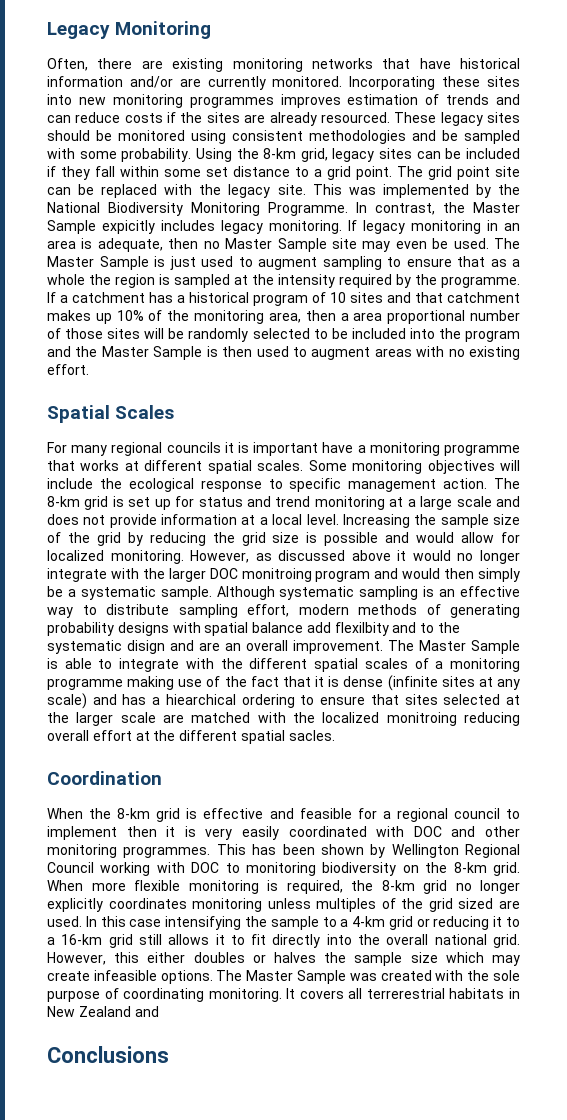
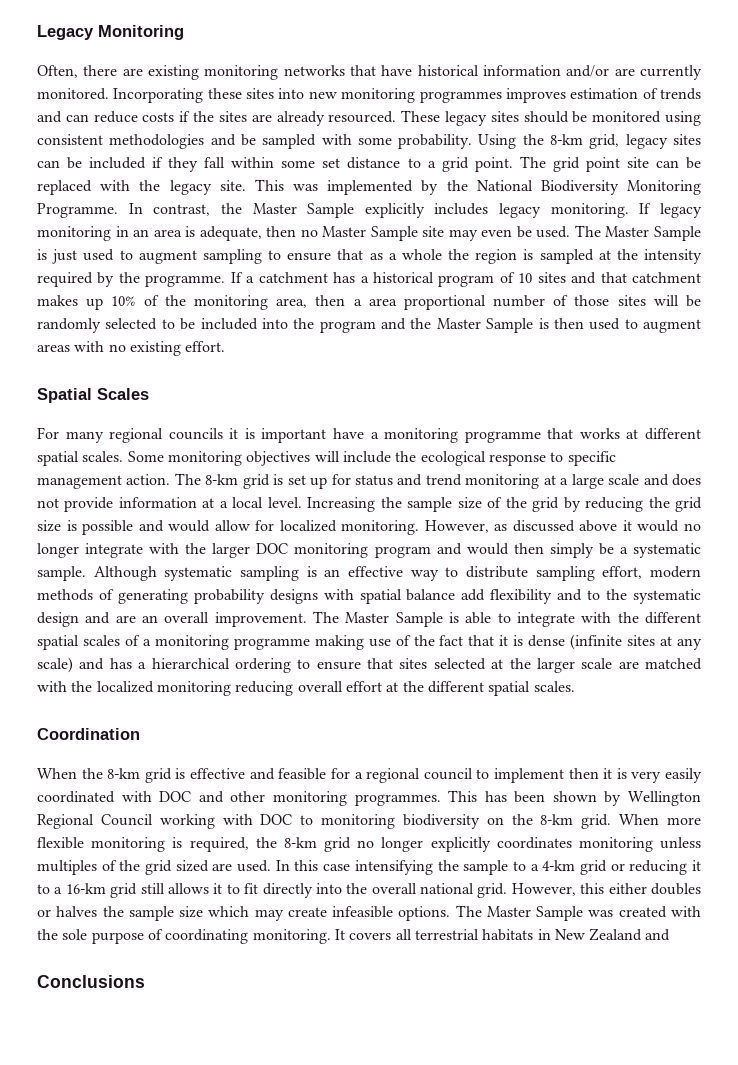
- In contrast, the Master Sample expicitly includes legacy monitoring.
+ In contrast, the Master Sample explicitly includes legacy monitoring.
- However, as discussed above it would no longer integrate with the larger DOC monitroing program and would then simply be a systematic sample.
+ However, as discussed above it would no longer integrate with the larger DOC monitoring program and would then simply be a systematic sample.
- Although systematic sampling is an effective way to distribute sampling effort, modern methods of generating probability designs with spatial balance add flexilbity and to the systematic disign and are an overall improvement.
+ Although systematic sampling is an effective way to distribute sampling effort, modern methods of generating probability designs with spatial balance add flexibility and to the systematic design and are an overall improvement.
- The Master Sample is able to integrate with the different spatial scales of a monitoring programme making use of the fact that it is dense (infinite sites at any scale) and has a hiearchical ordering to ensure that sites selected at the larger scale are matched with the localized monitroing reducing overall effort at the different spatial sacles.
+ The Master Sample is able to integrate with the different spatial scales of a monitoring programme making use of the fact that it is dense (infinite sites at any scale) and has a hierarchical ordering to ensure that sites selected at the larger scale are matched with the localized monitoring reducing overall effort at the different spatial scales.
- It covers all terrerestrial habitats in New Zealand and
+ It covers all terrestrial habitats in New Zealand and

